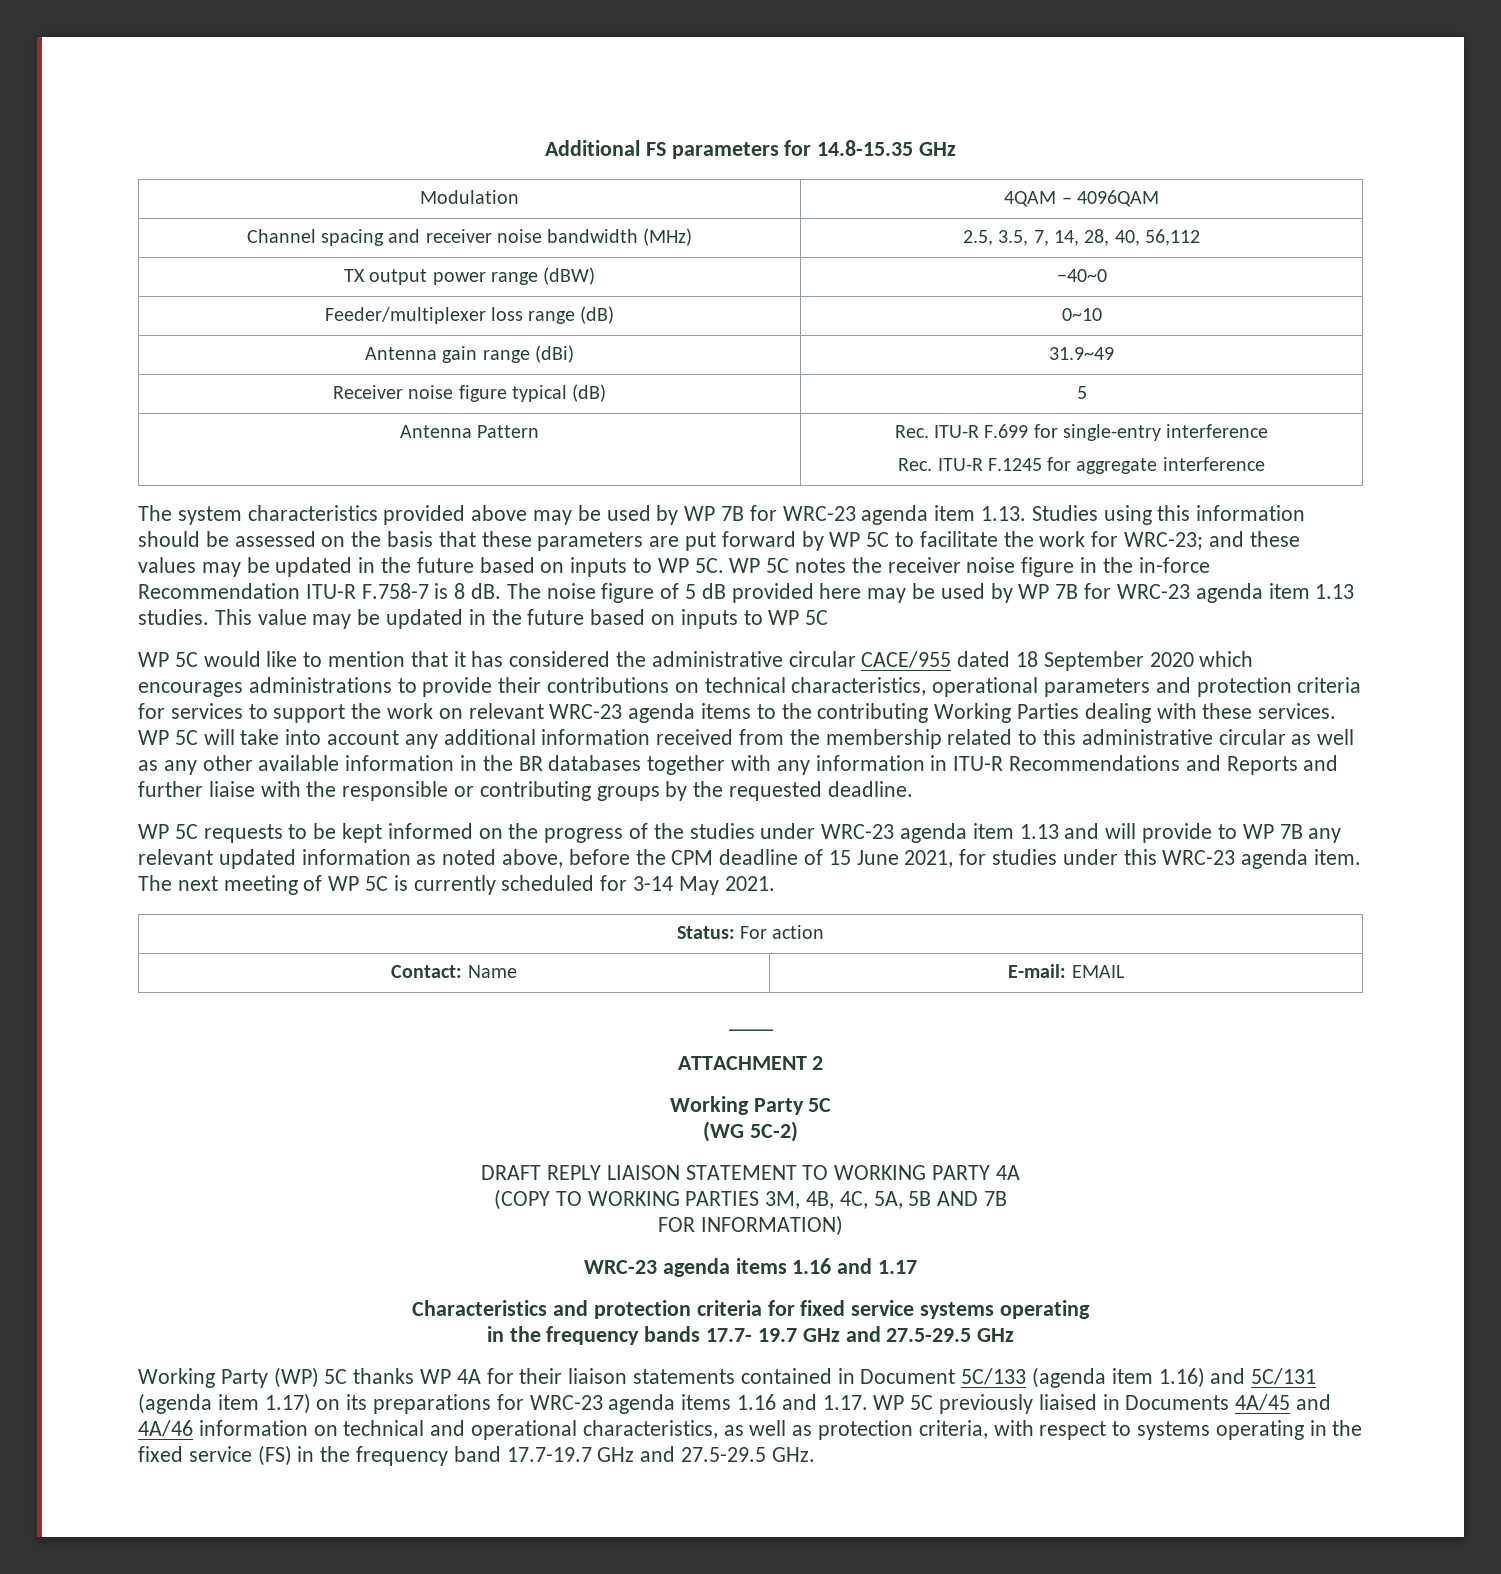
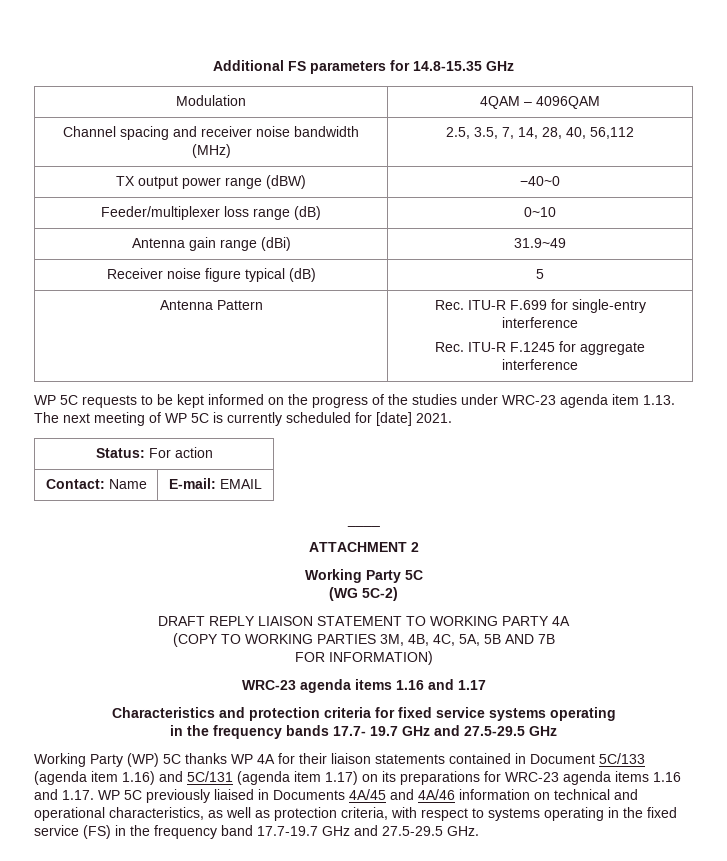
- The system characteristics provided above may be used by WP 7B for WRC-23 agenda item 1.13. Studies using this information should be assessed on the basis that these parameters are put forward by WP 5C to facilitate the work for WRC-23; and these values may be updated in the future based on inputs to WP 5C. WP 5C notes the receiver noise figure in the in-force Recommendation ITU-R F.758-7 is 8 dB. The noise figure of 5 dB provided here may be used by WP 7B for WRC-23 agenda item 1.13 studies. This value may be updated in the future based on inputs to WP 5C
- WP 5С would like to mention that it has considered the administrative circular CACE/955 dated 18 September 2020 which encourages administrations to provide their contributions on technical characteristics, operational parameters and protection criteria for services to support the work on relevant WRC-23 agenda items to the contributing Working Parties dealing with these services. WP 5С will take into account any additional information received from the membership related to this administrative circular as well as any other available information in the BR databases together with any information in ITU-R Recommendations and Reports and further liaise with the responsible or contributing groups by the requested deadline.
- WP 5C requests to be kept informed on the progress of the studies under WRC-23 agenda item 1.13 and will provide to WP 7B any relevant updated information as noted above, before the CPM deadline of 15 June 2021, for studies under this WRC-23 agenda item. The next meeting of WP 5C is currently scheduled for 3-14 May 2021.
+ WP 5C requests to be kept informed on the progress of the studies under WRC-23 agenda item 1.13. The next meeting of WP 5C is currently scheduled for [date] 2021.

